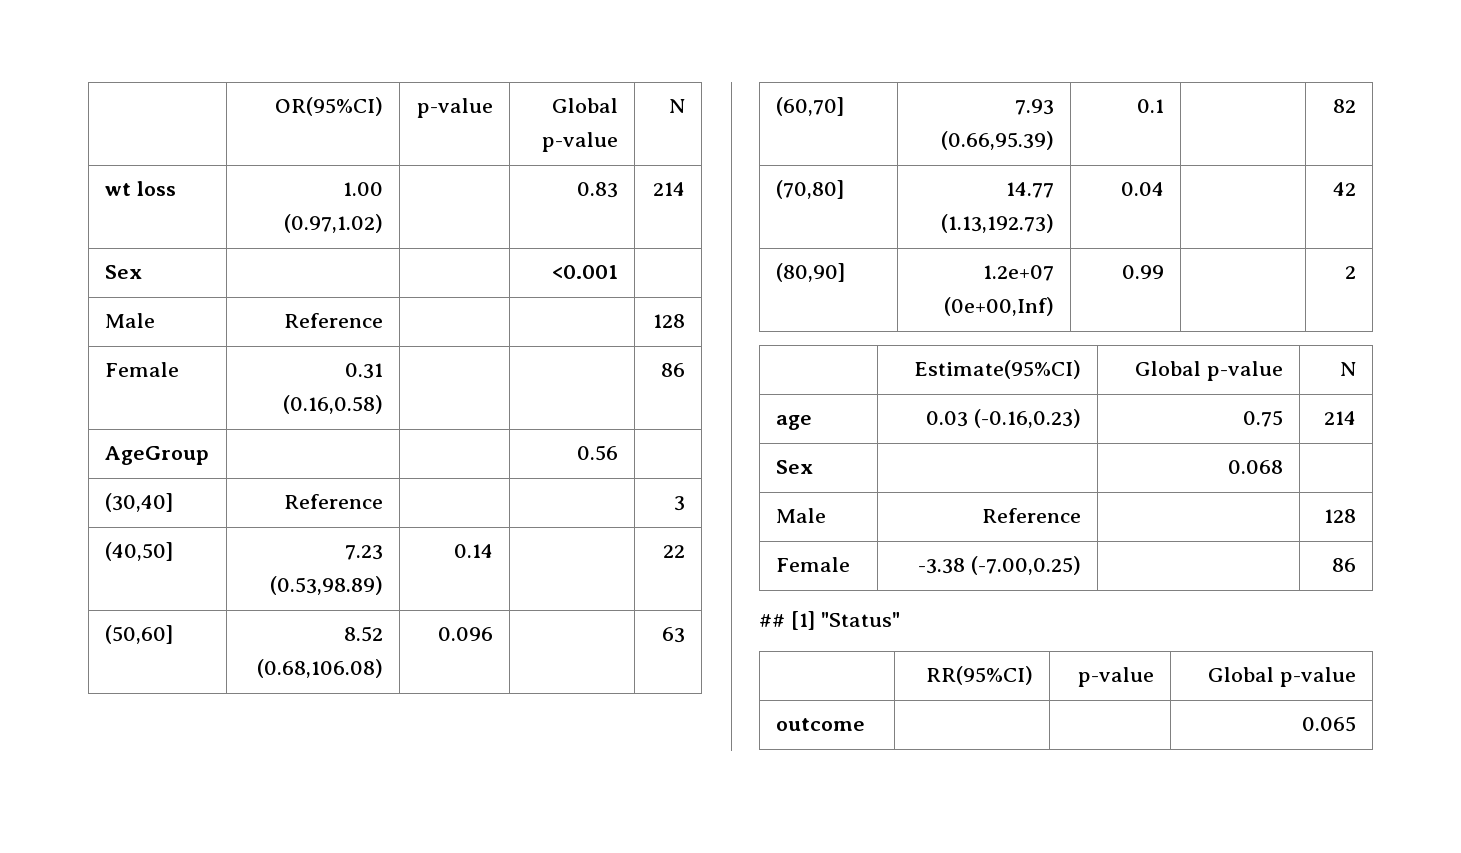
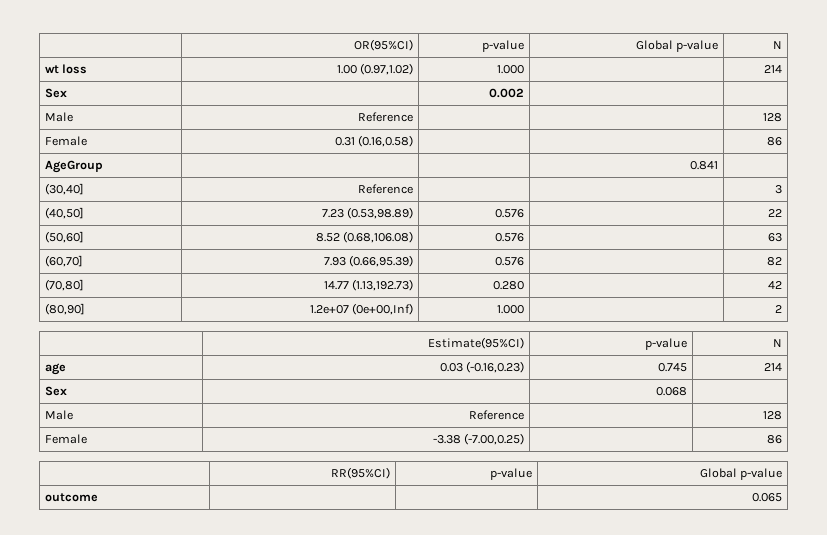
- wt loss | 1.00 (0.97,1.02) | | 0.83 | 214
- Sex | | | <0.001 |
+ wt loss | 1.00 (0.97,1.02) | 1.000 | | 214
+ Sex | | 0.002 | |
- AgeGroup | | | 0.56 |
+ AgeGroup | | | 0.841 |
- (40,50] | 7.23 (0.53,98.89) | 0.14 | | 22
+ (40,50] | 7.23 (0.53,98.89) | 0.576 | | 22
- (50,60] | 8.52 (0.68,106.08) | 0.096 | | 63
+ (50,60] | 8.52 (0.68,106.08) | 0.576 | | 63
- (60,70] | 7.93 (0.66,95.39) | 0.1 | | 82
+ (60,70] | 7.93 (0.66,95.39) | 0.576 | | 82
- (70,80] | 14.77 (1.13,192.73) | 0.04 | | 42
+ (70,80] | 14.77 (1.13,192.73) | 0.280 | | 42
- (80,90] | 1.2e+07 (0e+00,Inf) | 0.99 | | 2
+ (80,90] | 1.2e+07 (0e+00,Inf) | 1.000 | | 2
- | Estimate(95%CI) | Global p-value | N
+ | Estimate(95%CI) | p-value | N
- age | 0.03 (-0.16,0.23) | 0.75 | 214
+ age | 0.03 (-0.16,0.23) | 0.745 | 214
- ## [1] "Status"

